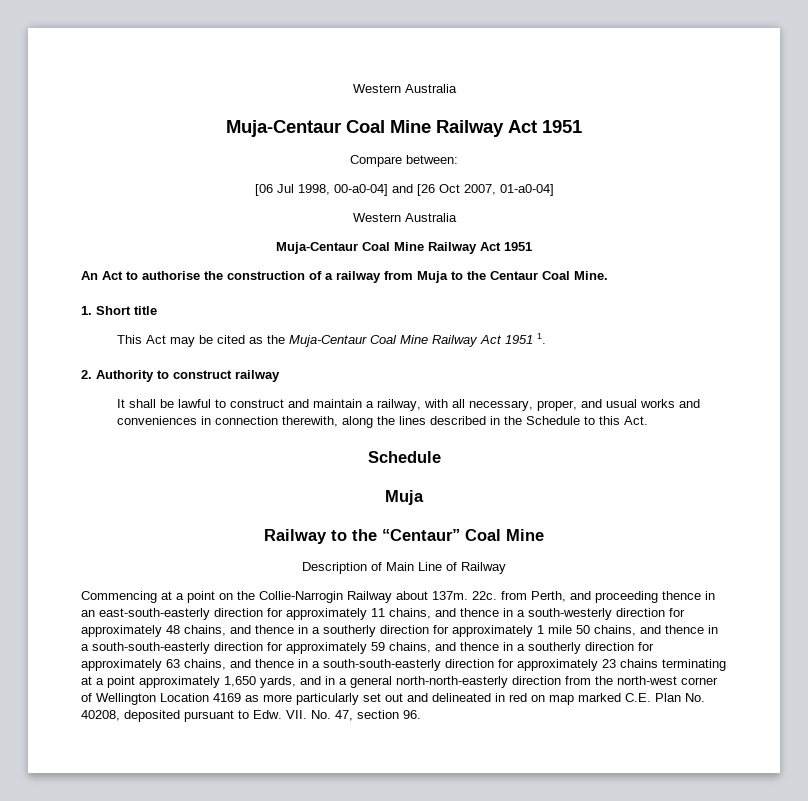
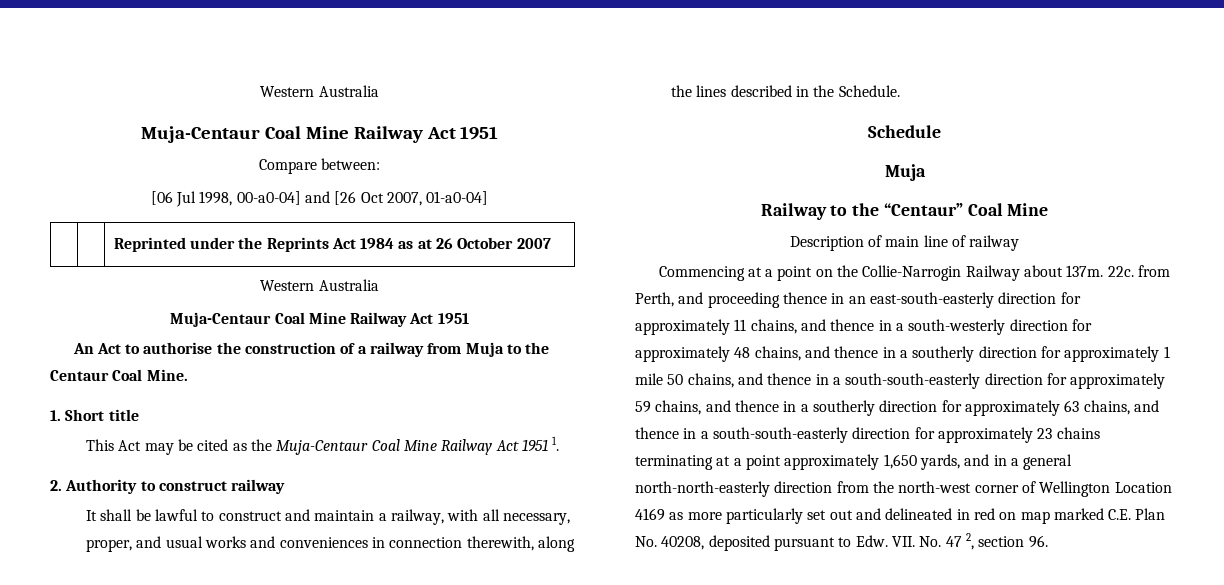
+ | | Reprinted under the Reprints Act 1984 as at 26 October 2007
- It shall be lawful to construct and maintain a railway, with all necessary, proper, and usual works and conveniences in connection therewith, along the lines described in the Schedule to this Act.
+ It shall be lawful to construct and maintain a railway, with all necessary, proper, and usual works and conveniences in connection therewith, along the lines described in the Schedule.
- Description of Main Line of Railway
+ Description of main line of railway
- 22c. from Perth, and proceeding thence in an east-south-easterly direction for approximately 11 chains, and thence in a south-westerly direction for approximately 48 chains, and thence in a southerly direction for approximately 1 mile 50 chains, and thence in a south-south-easterly direction for approximately 59 chains, and thence in a southerly direction for approximately 63 chains, and thence in a south-south-easterly direction for approximately 23 chains terminating at a point approximately 1,650 yards, and in a general north-north-easterly direction from the north-west corner of Wellington Location 4169 as more particularly set out and delineated in red on map marked C.E. Plan No. 40208, deposited pursuant to Edw. VII. No. 47, section 96.
+ 22c. from Perth, and proceeding thence in an east-south-easterly direction for approximately 11 chains, and thence in a south-westerly direction for approximately 48 chains, and thence in a southerly direction for approximately 1 mile 50 chains, and thence in a south-south-easterly direction for approximately 59 chains, and thence in a southerly direction for approximately 63 chains, and thence in a south-south-easterly direction for approximately 23 chains terminating at a point approximately 1,650 yards, and in a general north-north-easterly direction from the north-west corner of Wellington Location 4169 as more particularly set out and delineated in red on map marked C.E. Plan No. 40208, deposited pursuant to Edw. VII. No. 47 2, section 96.

